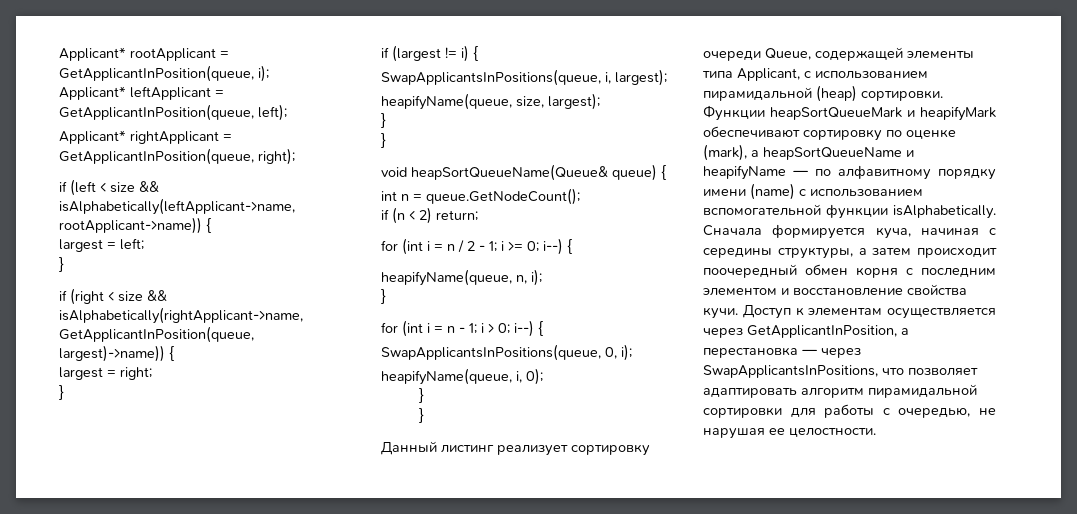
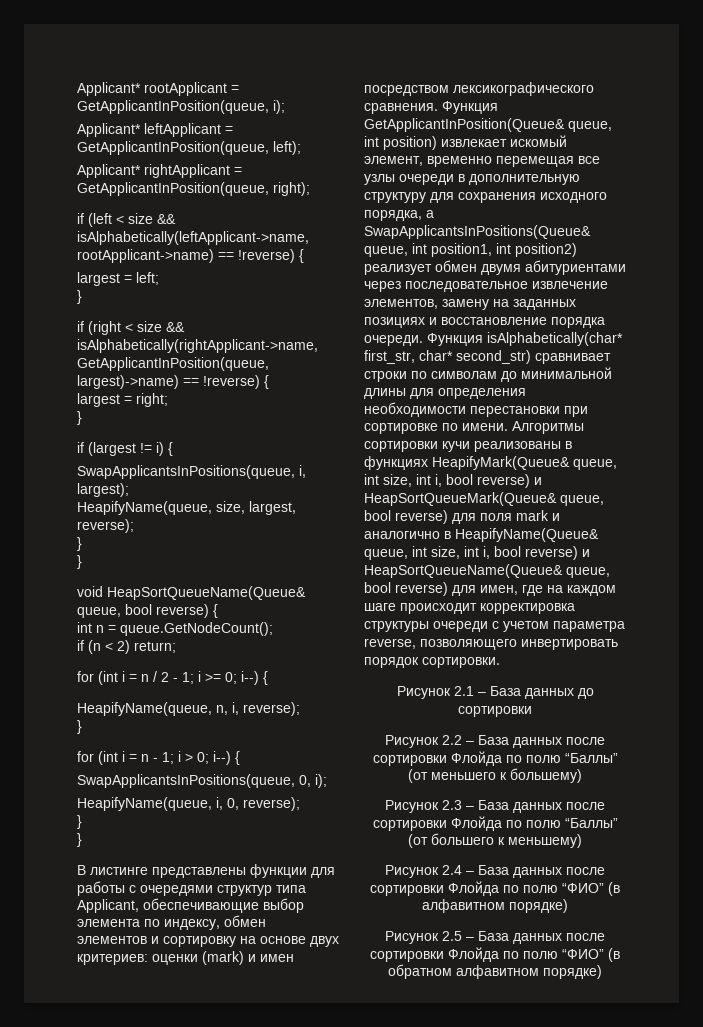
- if (left < size && isAlphabetically(leftApplicant->name, rootApplicant->name)) {
+ if (left < size && isAlphabetically(leftApplicant->name, rootApplicant->name) == !reverse) {
- if (right < size && isAlphabetically(rightApplicant->name, GetApplicantInPosition(queue, largest)->name)) {
+ if (right < size && isAlphabetically(rightApplicant->name, GetApplicantInPosition(queue, largest)->name) == !reverse) {
- heapifyName(queue, size, largest);
+ HeapifyName(queue, size, largest, reverse);
- void heapSortQueueName(Queue& queue) {
+ void HeapSortQueueName(Queue& queue, bool reverse) {
- heapifyName(queue, n, i);
+ HeapifyName(queue, n, i, reverse);
- heapifyName(queue, i, 0);
+ HeapifyName(queue, i, 0, reverse);
  }
  }
- Данный листинг реализует сортировку очереди Queue, содержащей элементы типа Applicant, с использованием пирамидальной (heap) сортировки. Функции heapSortQueueMark и heapifyMark обеспечивают сортировку по оценке (mark), а heapSortQueueName и heapifyName — по алфавитному порядку имени (name) с использованием вспомогательной функции isAlphabetically. Сначала формируется куча, начиная с середины структуры, а затем происходит поочередный обмен корня с последним элементом и восстановление свойства кучи. Доступ к элементам осуществляется через GetApplicantInPosition, а перестановка — через SwapApplicantsInPositions, что позволяет адаптировать алгоритм пирамидальной сортировки для работы с очередью, не нарушая ее целостности.
+ В листинге представлены функции для работы с очередями структур типа Applicant, обеспечивающие выбор элемента по индексу, обмен элементов и сортировку на основе двух критериев: оценки (mark) и имен посредством лексикографического сравнения. Функция GetApplicantInPosition(Queue& queue, int position) извлекает искомый элемент, временно перемещая все узлы очереди в дополнительную структуру для сохранения исходного порядка, а SwapApplicantsInPositions(Queue& queue, int position1, int position2) реализует обмен двумя абитуриентами через последовательное извлечение элементов, замену на заданных позициях и восстановление порядка очереди. Функция isAlphabetically(char* first_str, char* second_str) сравнивает строки по символам до минимальной длины для определения необходимости перестановки при сортировке по имени. Алгоритмы сортировки кучи реализованы в функциях HeapifyMark(Queue& queue, int size, int i, bool reverse) и HeapSortQueueMark(Queue& queue, bool reverse) для поля mark и аналогично в HeapifyName(Queue& queue, int size, int i, bool reverse) и HeapSortQueueName(Queue& queue, bool reverse) для имен, где на каждом шаге происходит корректировка структуры очереди с учетом параметра reverse, позволяющего инвертировать порядок сортировки.
+ Рисунок 2.1 – База данных до сортировки
+ Рисунок 2.2 – База данных после сортировки Флойда по полю “Баллы” (от меньшего к большему)
+ Рисунок 2.3 – База данных после сортировки Флойда по полю “Баллы” (от большего к меньшему)
+ Рисунок 2.4 – База данных после сортировки Флойда по полю “ФИО” (в алфавитном порядке)
+ Рисунок 2.5 – База данных после сортировки Флойда по полю “ФИО” (в обратном алфавитном порядке)

